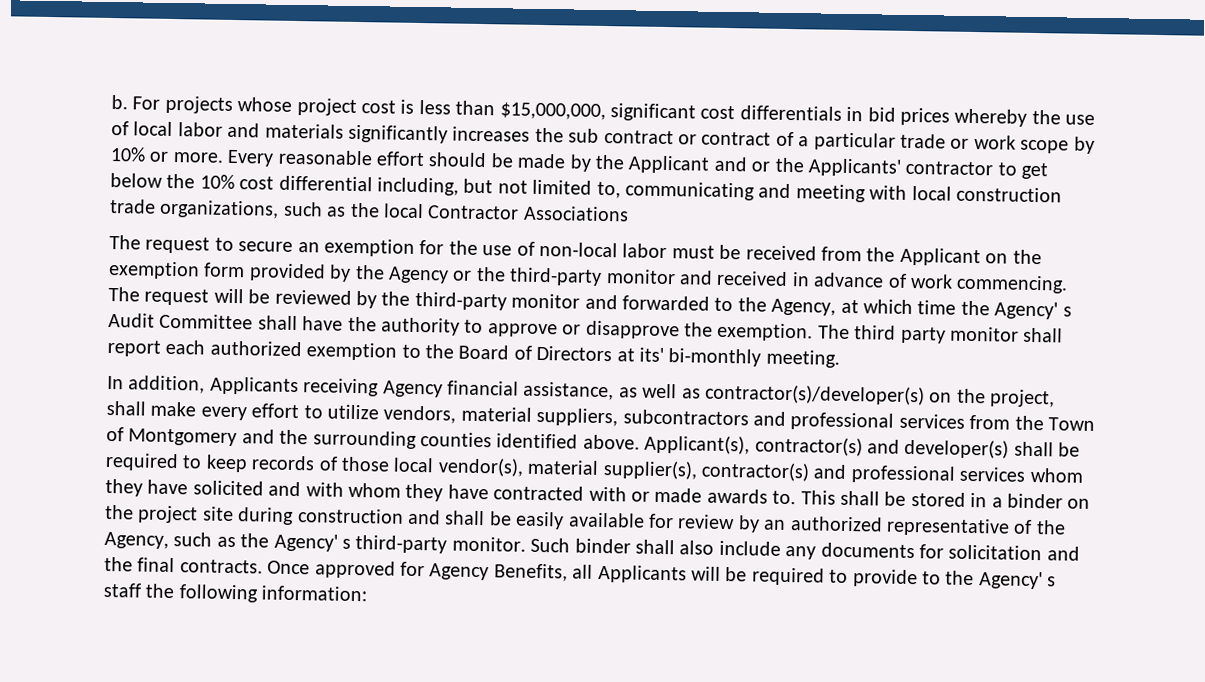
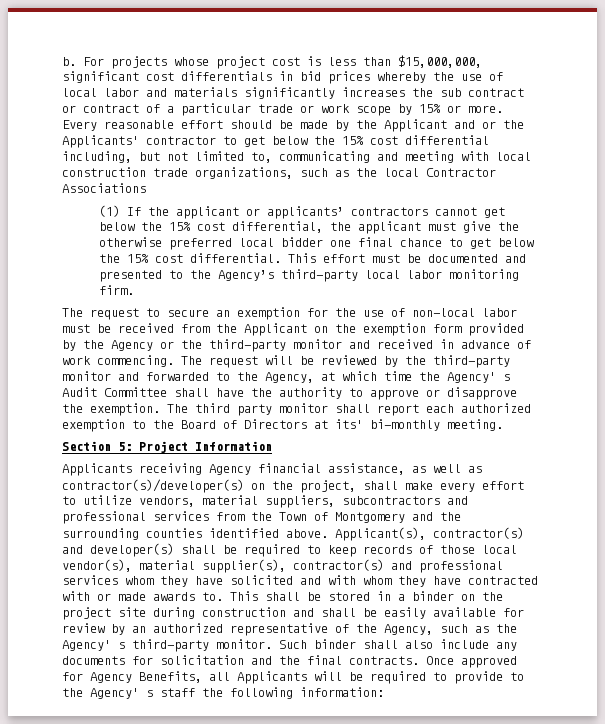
- For projects whose project cost is less than $15,000,000, significant cost differentials in bid prices whereby the use of local labor and materials significantly increases the sub contract or contract of a particular trade or work scope by 10% or more.
+ For projects whose project cost is less than $15,000,000, significant cost differentials in bid prices whereby the use of local labor and materials significantly increases the sub contract or contract of a particular trade or work scope by 15% or more.
- Every reasonable effort should be made by the Applicant and or the Applicants' contractor to get below the 10% cost differential including, but not limited to, communicating and meeting with local construction trade organizations, such as the local Contractor Associations
+ Every reasonable effort should be made by the Applicant and or the Applicants' contractor to get below the 15% cost differential including, but not limited to, communicating and meeting with local construction trade organizations, such as the local Contractor Associations
+ (1) If the applicant or applicants’ contractors cannot get below the 15% cost differential, the applicant must give the otherwise preferred local bidder one final chance to get below the 15% cost differential. This effort must be documented and presented to the Agency’s third-party local labor monitoring firm.
- In addition, Applicants receiving Agency financial assistance, as well as contractor(s)/developer(s) on the project, shall make every effort to utilize vendors, material suppliers, subcontractors and professional services from the Town of Montgomery and the surrounding counties identified above.
+ Section 5: Project Information
+ Applicants receiving Agency financial assistance, as well as contractor(s)/developer(s) on the project, shall make every effort to utilize vendors, material suppliers, subcontractors and professional services from the Town of Montgomery and the surrounding counties identified above.

